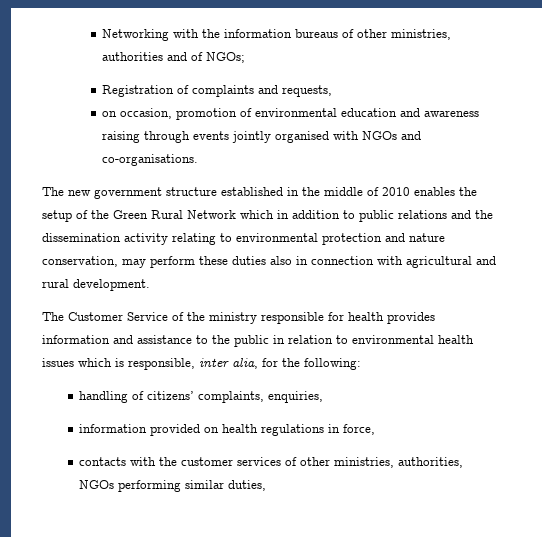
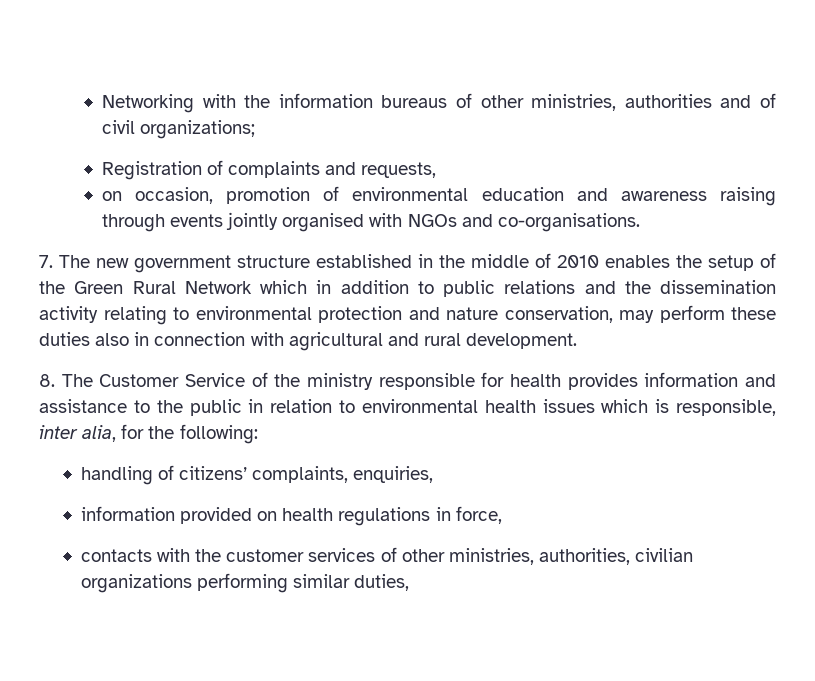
- Networking with the information bureaus of other ministries, authorities and of NGOs;
+ Networking with the information bureaus of other ministries, authorities and of civil organizations;
- The new government structure established in the middle of 2010 enables the setup of the Green Rural Network which in addition to public relations and the dissemination activity relating to environmental protection and nature conservation, may perform these duties also in connection with agricultural and rural development.
+ 7. The new government structure established in the middle of 2010 enables the setup of the Green Rural Network which in addition to public relations and the dissemination activity relating to environmental protection and nature conservation, may perform these duties also in connection with agricultural and rural development.
- The Customer Service of the ministry responsible for health provides information and assistance to the public in relation to environmental health issues which is responsible, inter alia, for the following:
+ 8. The Customer Service of the ministry responsible for health provides information and assistance to the public in relation to environmental health issues which is responsible, inter alia, for the following:
- contacts with the customer services of other ministries, authorities, NGOs performing similar duties,
+ contacts with the customer services of other ministries, authorities, civilian organizations performing similar duties,

